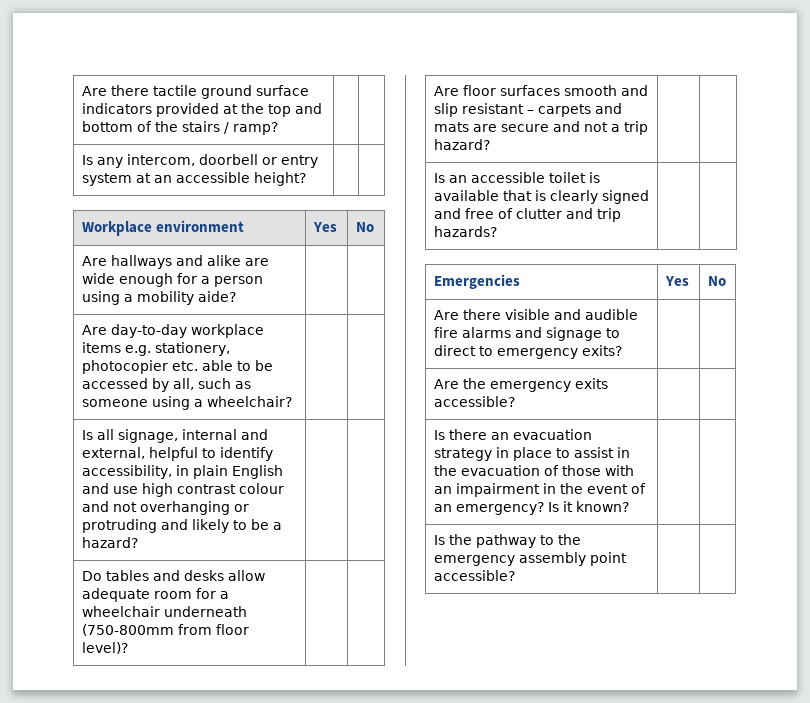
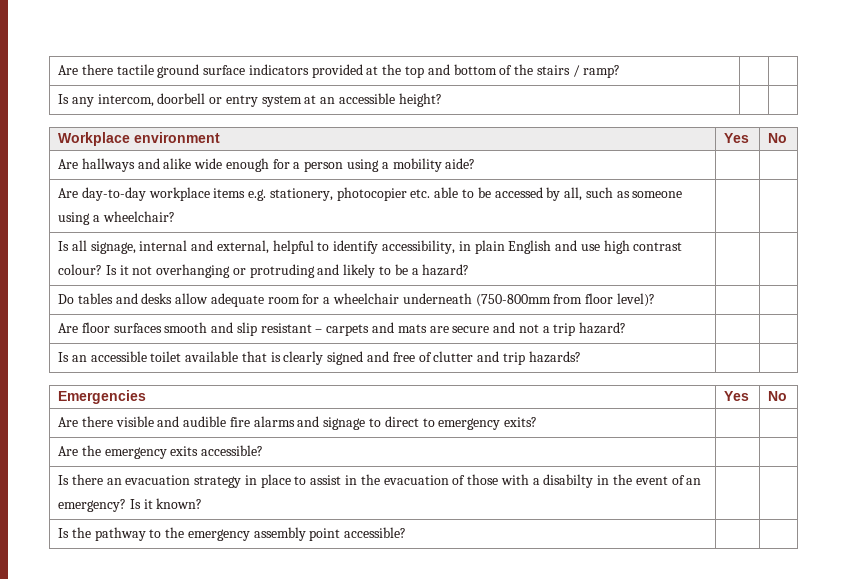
- Are hallways and alike are wide enough for a person using a mobility aide? | |
+ Are hallways and alike wide enough for a person using a mobility aide? | |
- Is all signage, internal and external, helpful to identify accessibility, in plain English and use high contrast colour and not overhanging or protruding and likely to be a hazard? | |
+ Is all signage, internal and external, helpful to identify accessibility, in plain English and use high contrast colour? Is it not overhanging or protruding and likely to be a hazard? | |
- Is an accessible toilet is available that is clearly signed and free of clutter and trip hazards? | |
+ Is an accessible toilet available that is clearly signed and free of clutter and trip hazards? | |
- Is there an evacuation strategy in place to assist in the evacuation of those with an impairment in the event of an emergency? Is it known? | |
+ Is there an evacuation strategy in place to assist in the evacuation of those with a disabilty in the event of an emergency? Is it known? | |

